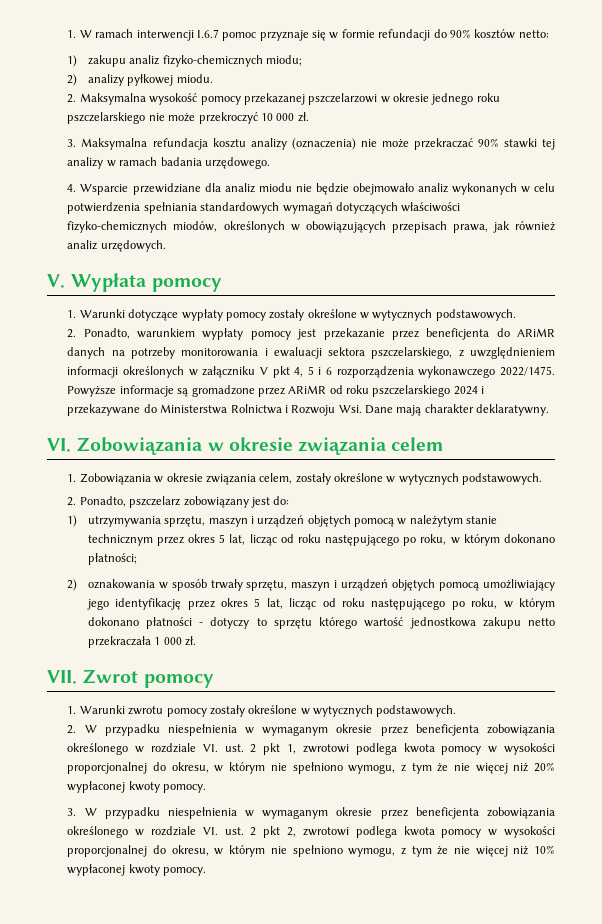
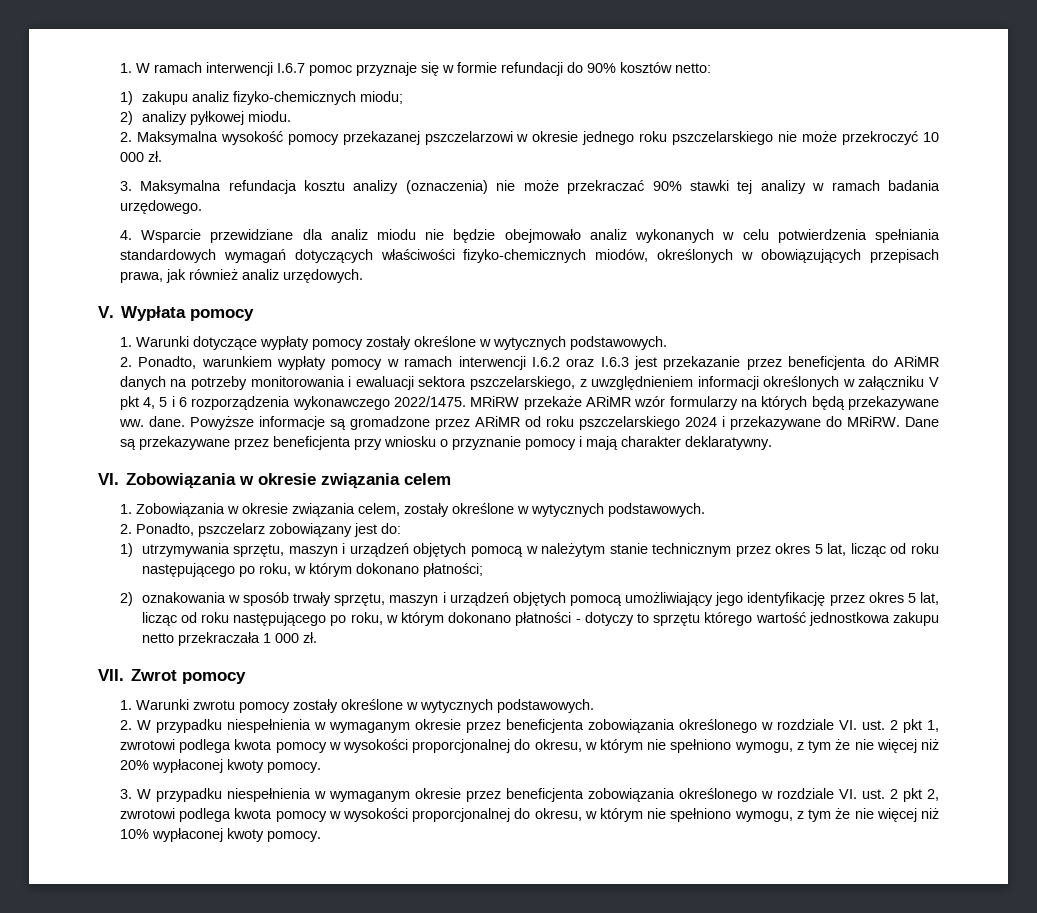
- 2. Ponadto, warunkiem wypłaty pomocy jest przekazanie przez beneficjenta do ARiMR danych na potrzeby monitorowania i ewaluacji sektora pszczelarskiego, z uwzględnieniem informacji określonych w załączniku V pkt 4, 5 i 6 rozporządzenia wykonawczego 2022/1475.
+ 2. Ponadto, warunkiem wypłaty pomocy w ramach interwencji I.6.2 oraz I.6.3 jest przekazanie przez beneficjenta do ARiMR danych na potrzeby monitorowania i ewaluacji sektora pszczelarskiego, z uwzględnieniem informacji określonych w załączniku V pkt 4, 5 i 6 rozporządzenia wykonawczego 2022/1475.
+ MRiRW przekaże ARiMR wzór formularzy na których będą przekazywane ww. dane.
- Powyższe informacje są gromadzone przez ARiMR od roku pszczelarskiego 2024 i przekazywane do Ministerstwa Rolnictwa i Rozwoju Wsi. Dane mają charakter deklaratywny.
+ Powyższe informacje są gromadzone przez ARiMR od roku pszczelarskiego 2024 i przekazywane do MRiRW. Dane są przekazywane przez beneficjenta przy wniosku o przyznanie pomocy i mają charakter deklaratywny.

